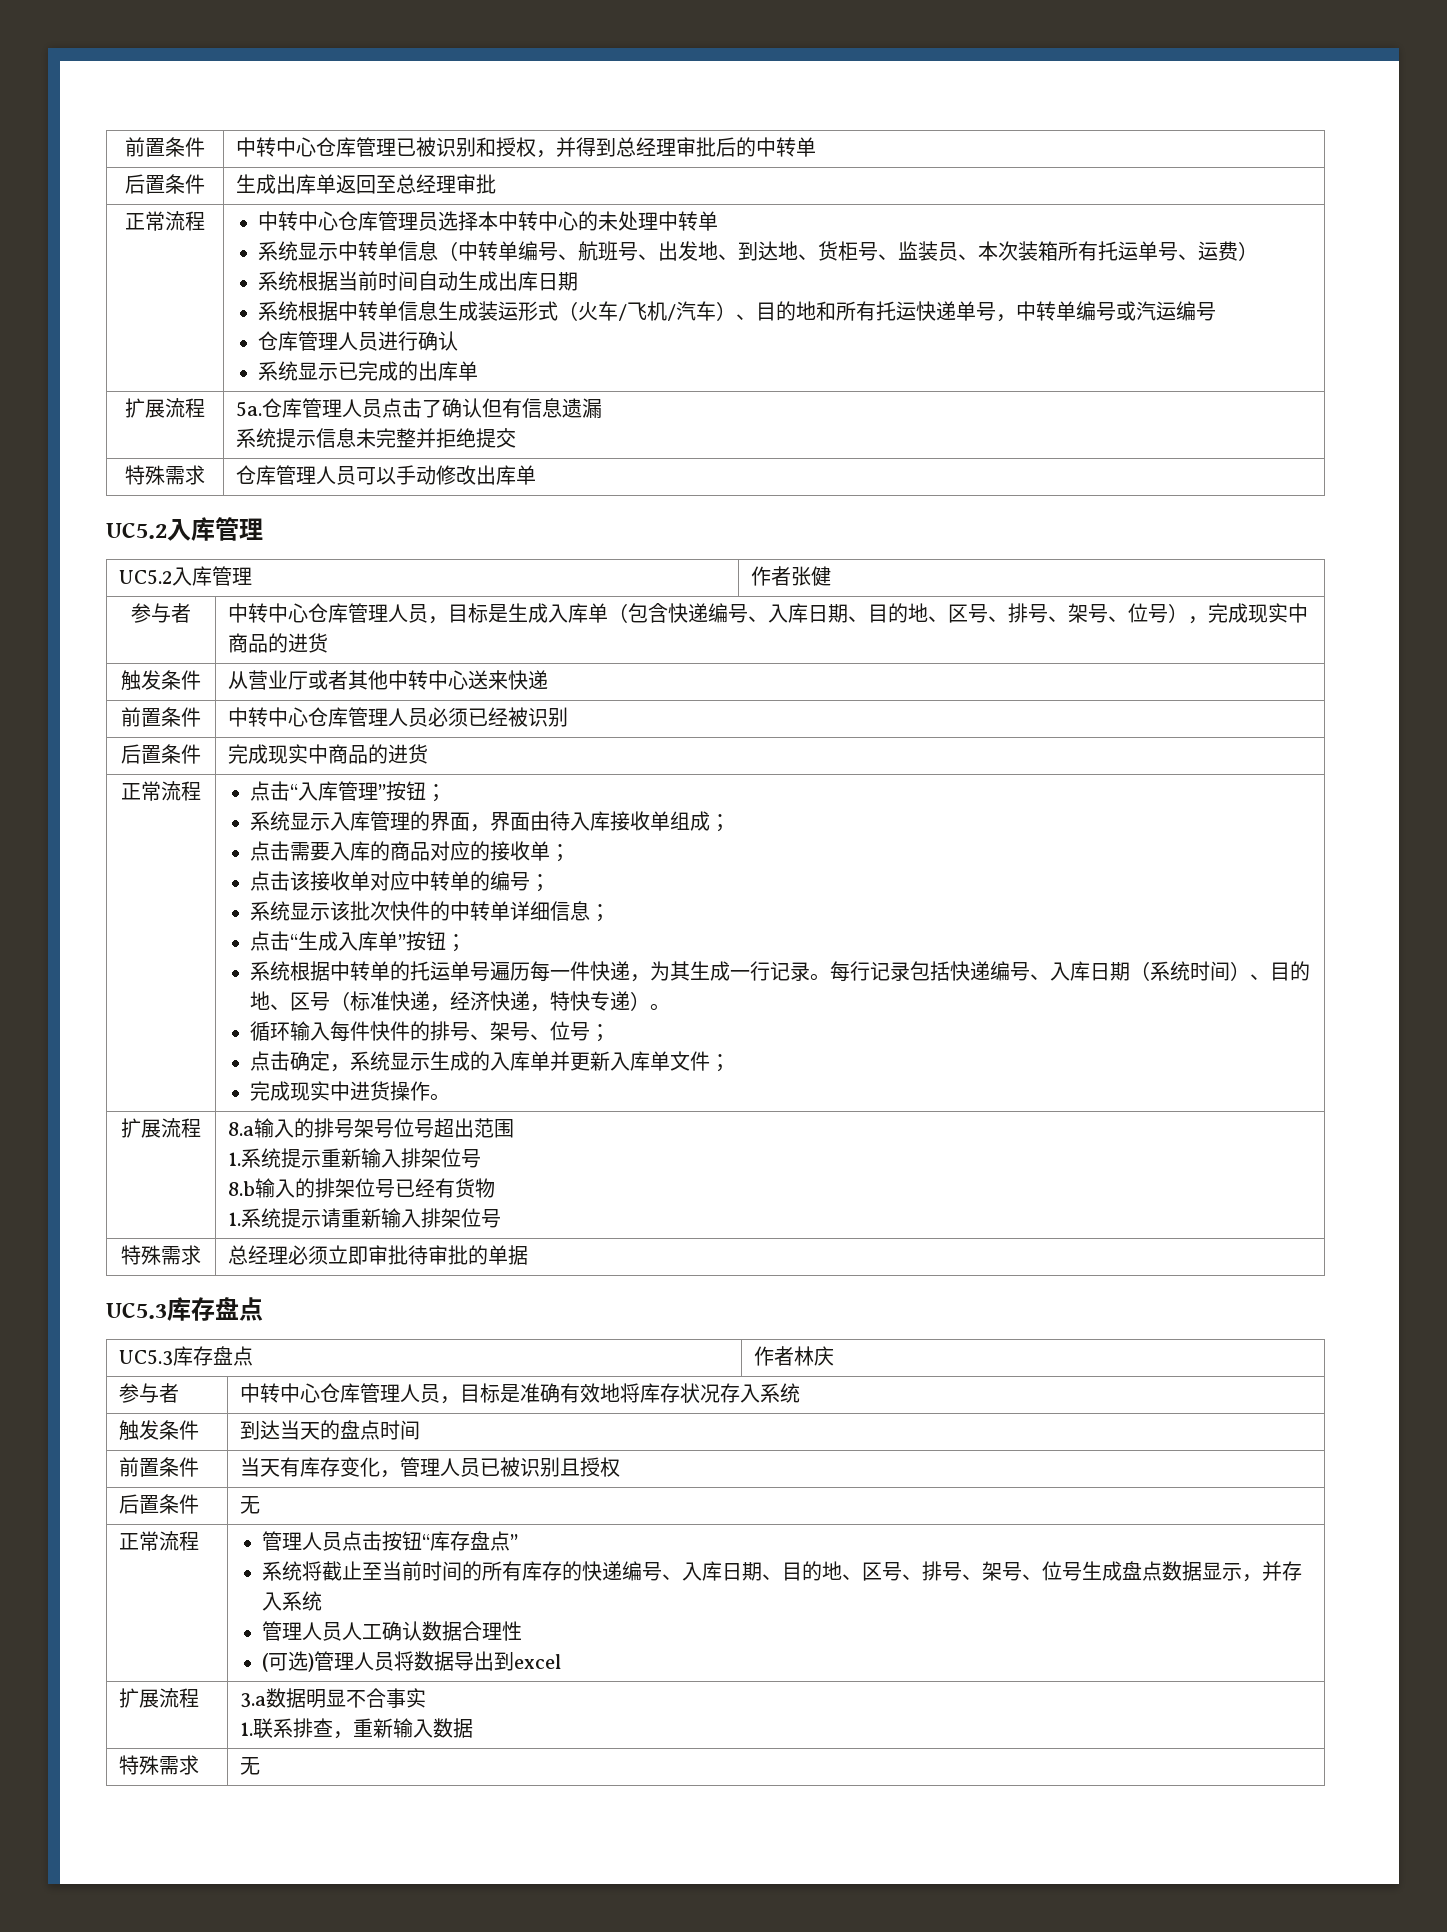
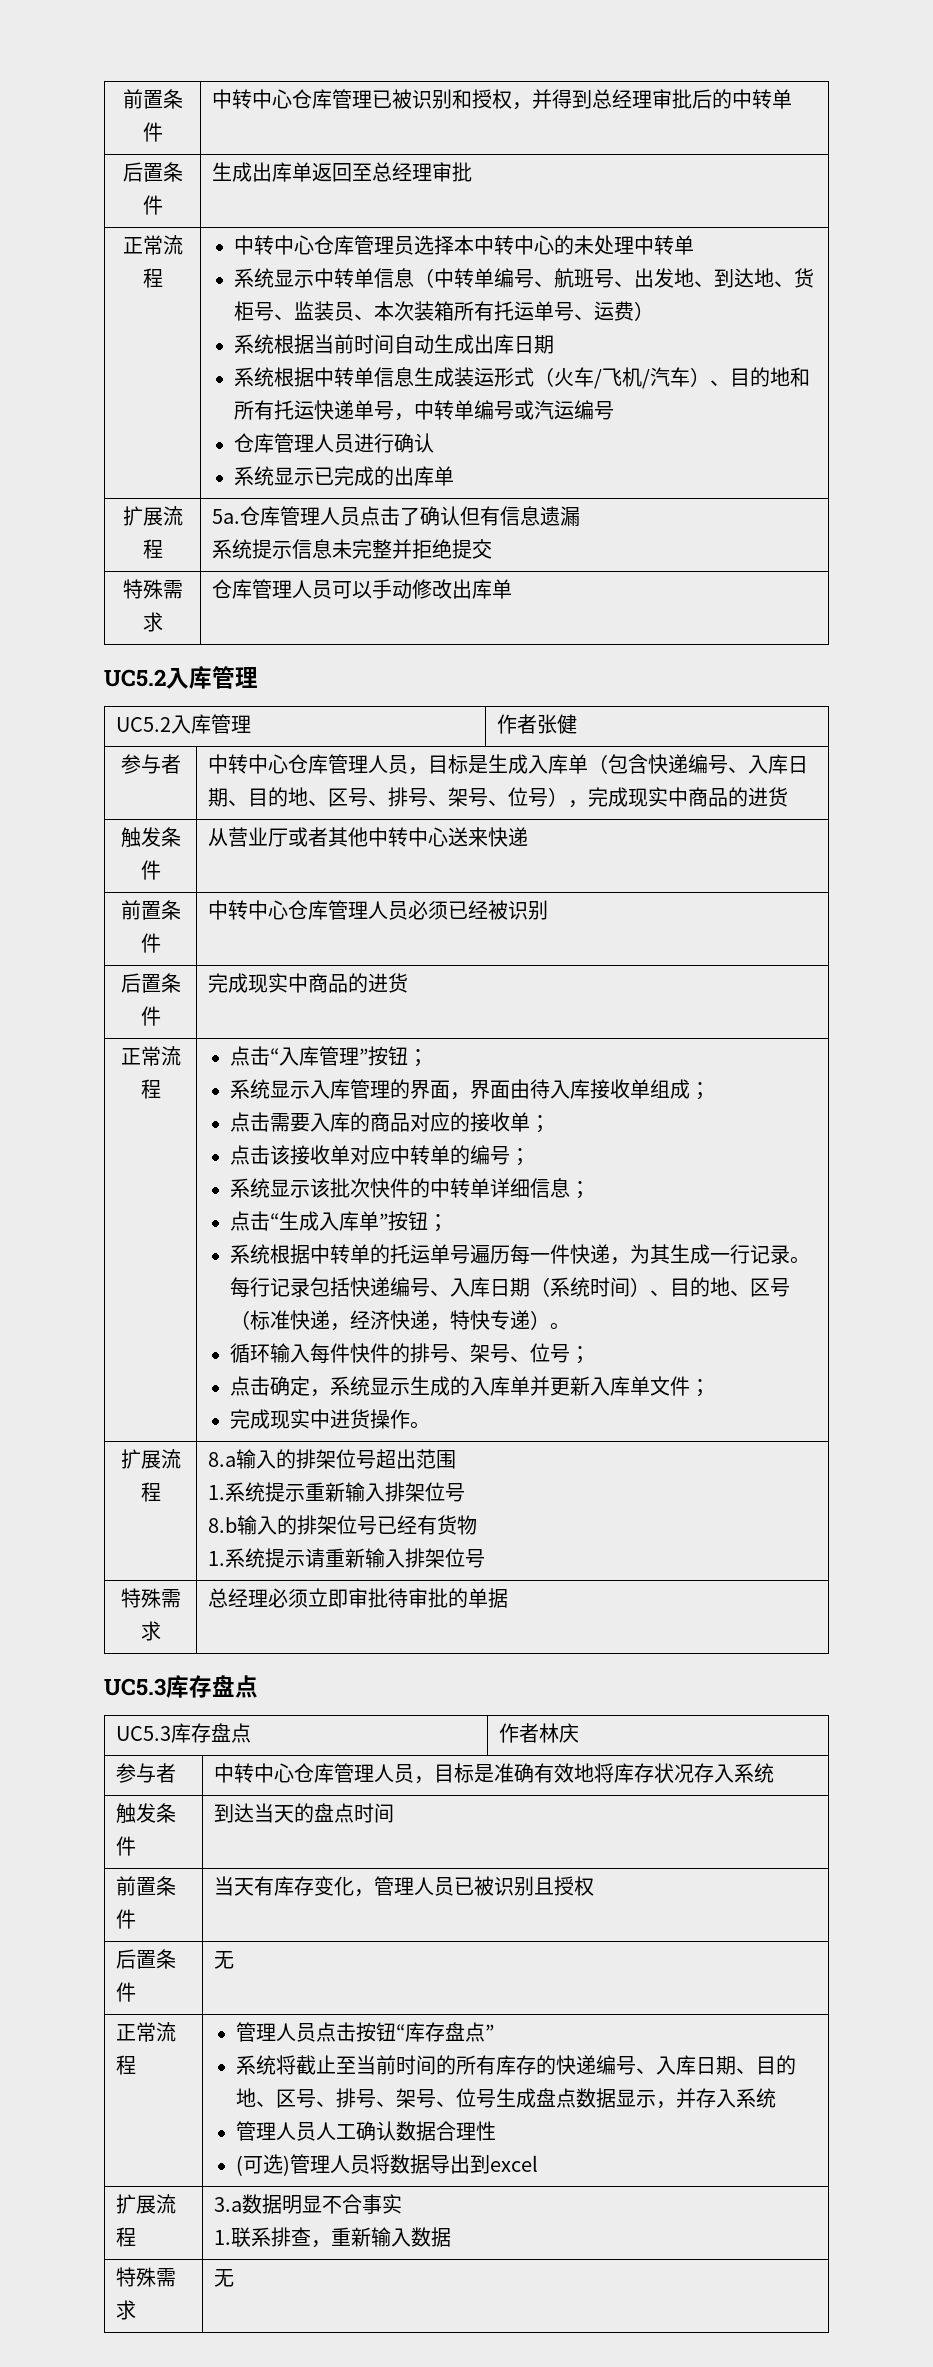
- 扩展流程 | 8.a输入的排号架号位号超出范围
+ 扩展流程 | 8.a输入的排架位号超出范围

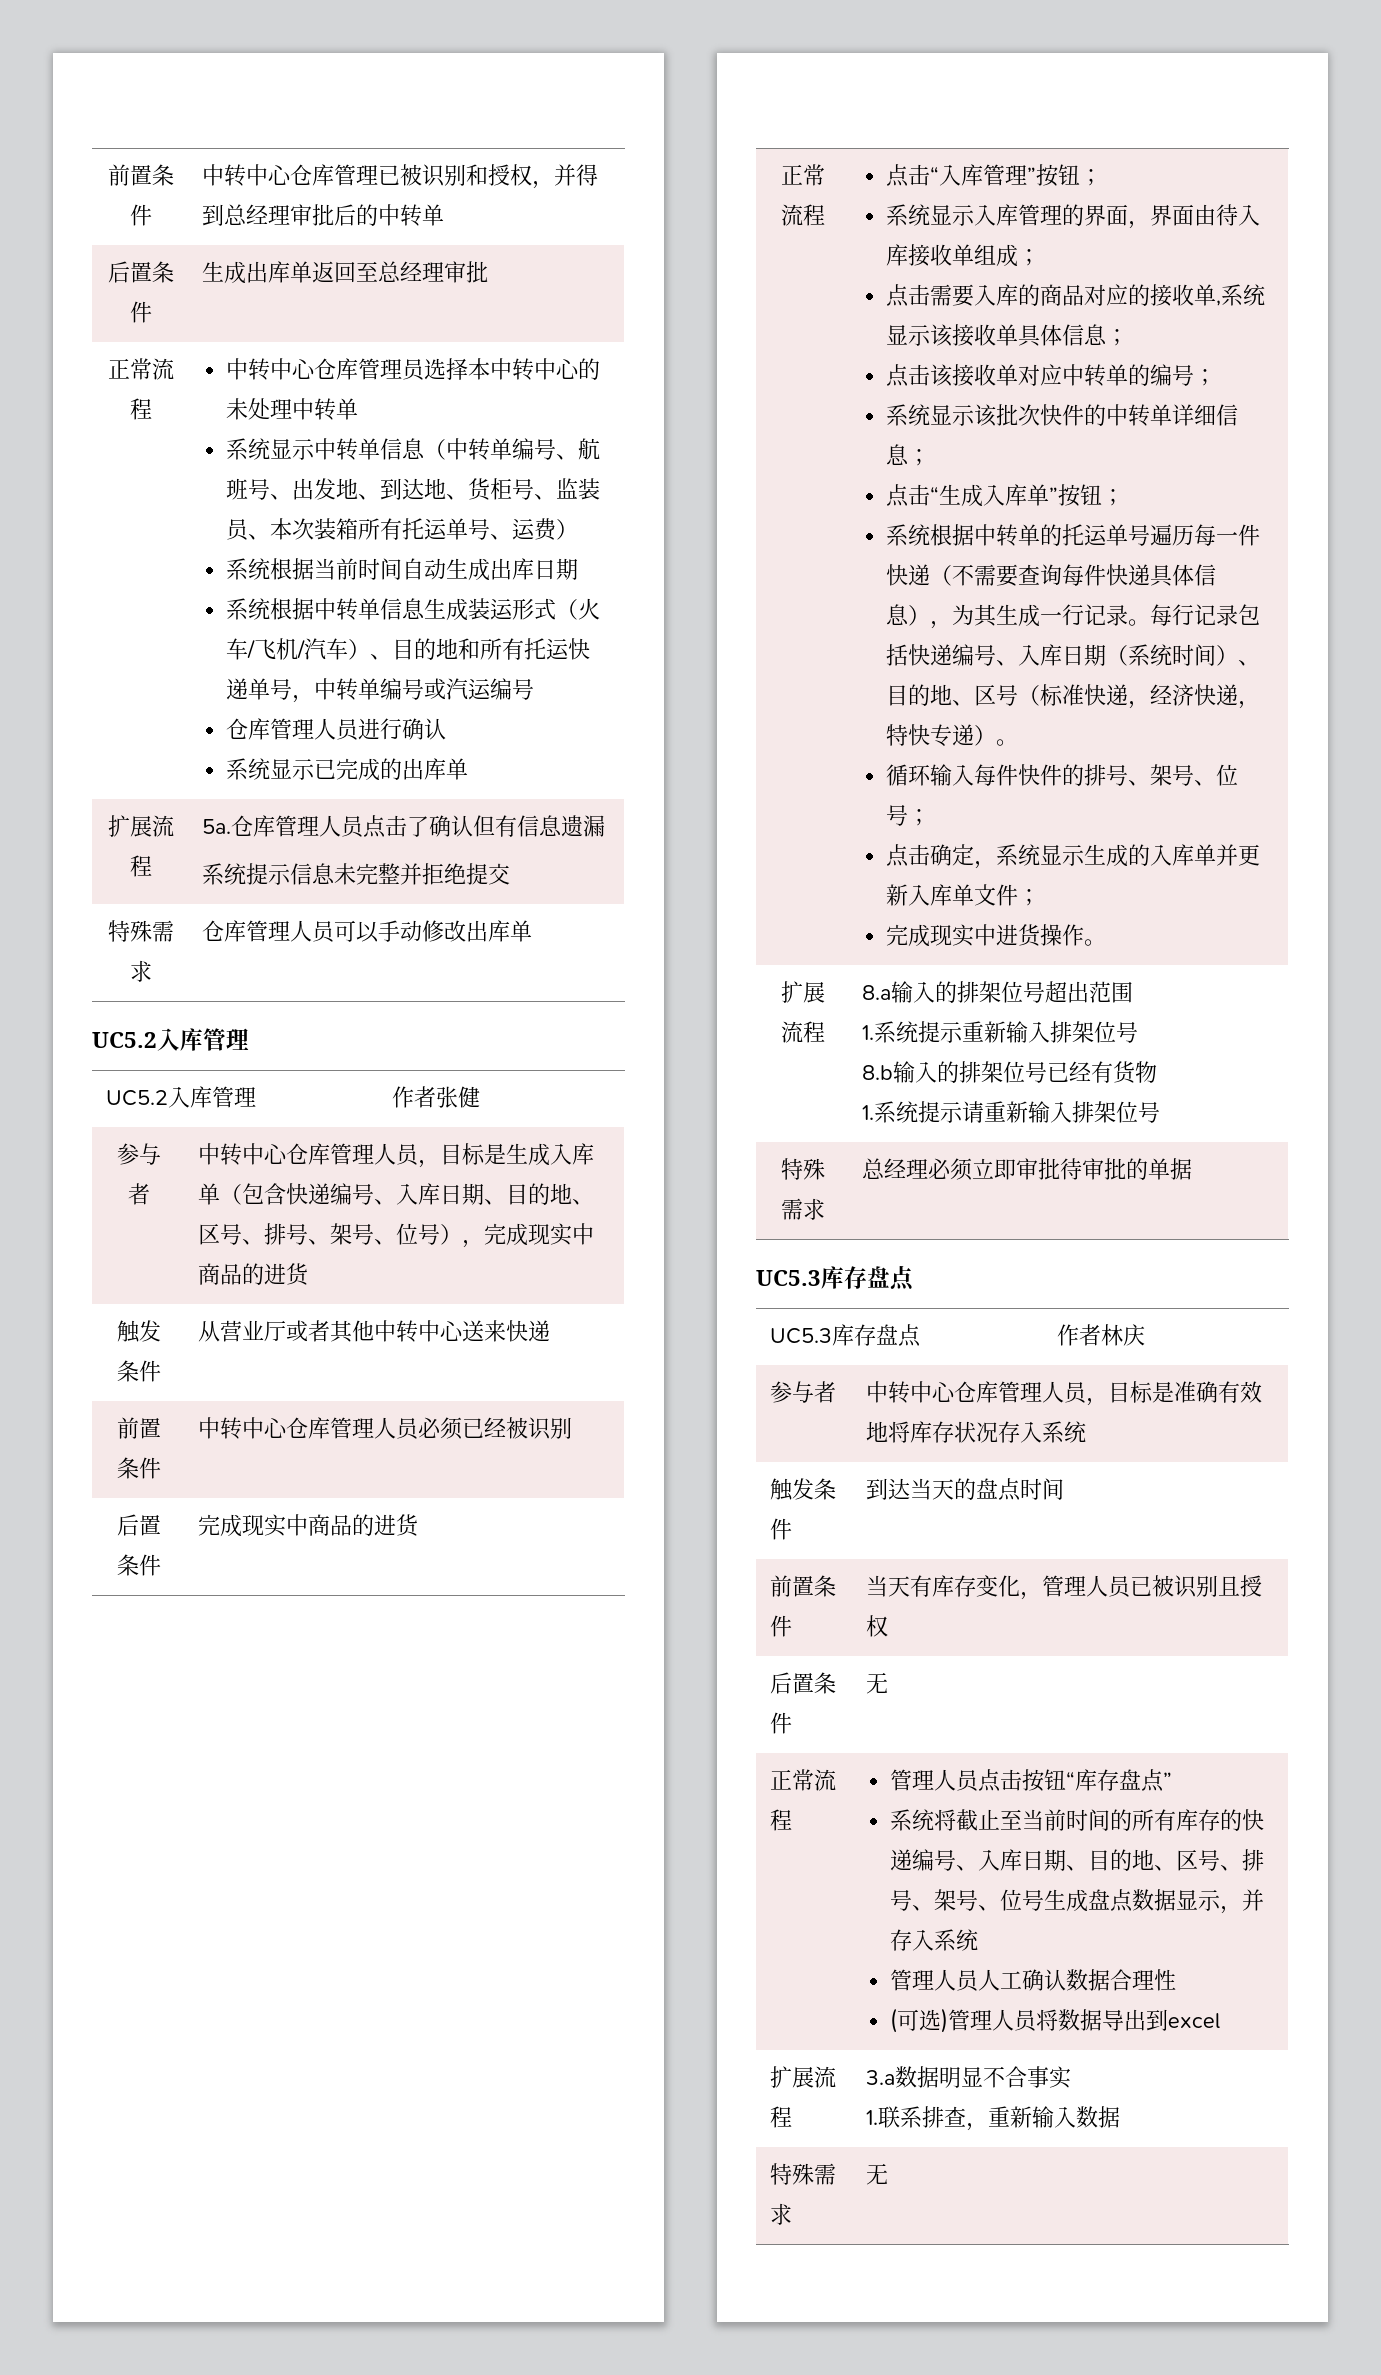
- 点击需要入库的商品对应的接收单；
+ 点击需要入库的商品对应的接收单,系统显示该接收单具体信息；
- 系统根据中转单的托运单号遍历每一件快递，为其生成一行记录。
+ 系统根据中转单的托运单号遍历每一件快递（不需要查询每件快递具体信息），为其生成一行记录。

